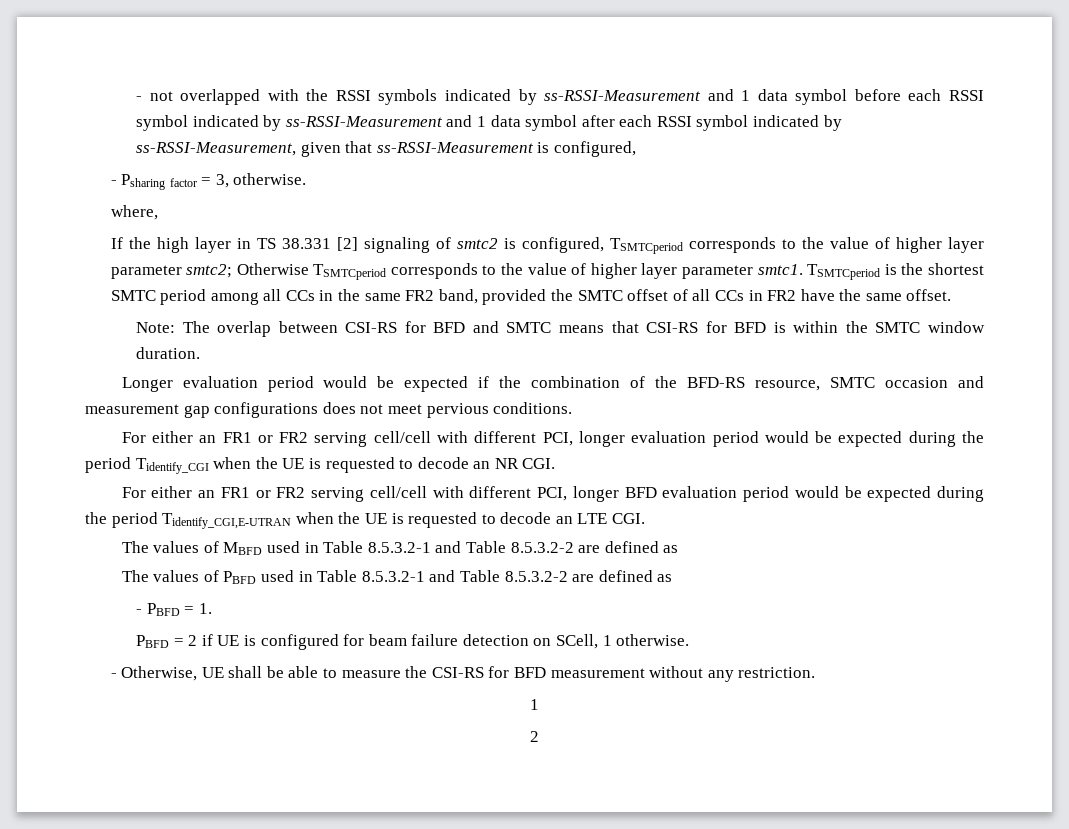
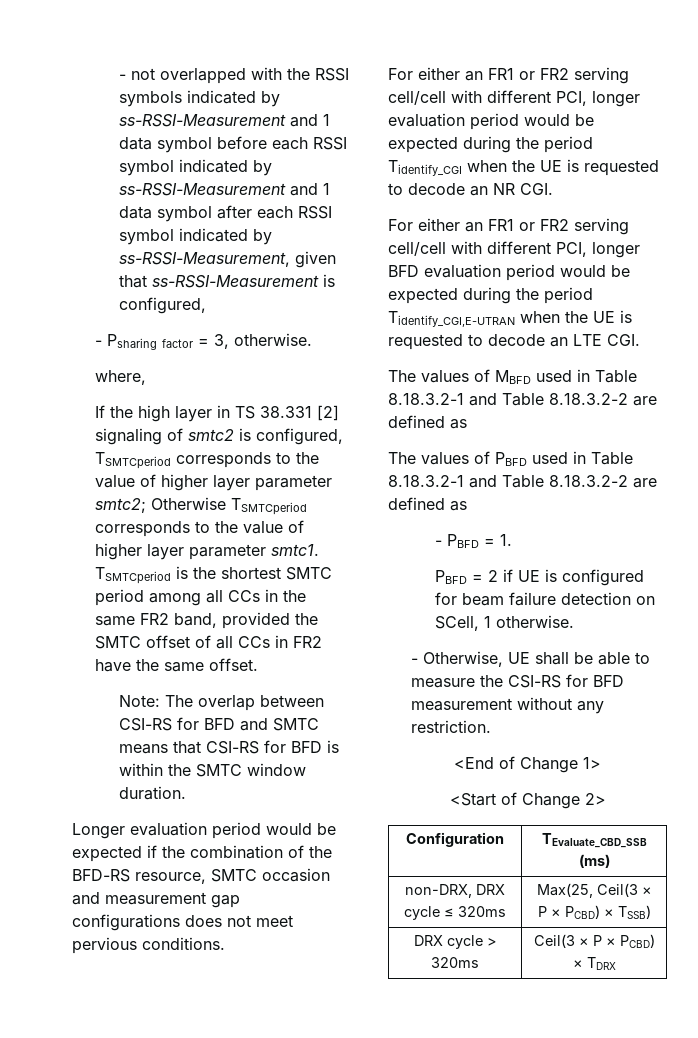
- The values of MBFD used in Table 8.5.3.2-1 and Table 8.5.3.2-2 are defined as
+ The values of MBFD used in Table 8.18.3.2-1 and Table 8.18.3.2-2 are defined as
- The values of PBFD used in Table 8.5.3.2-1 and Table 8.5.3.2-2 are defined as
+ The values of PBFD used in Table 8.18.3.2-1 and Table 8.18.3.2-2 are defined as
  - Otherwise, UE shall be able to measure the CSI-RS for BFD measurement without any restriction.
- 1
- 2
+ <End of Change 1>
+ <Start of Change 2>
+ Configuration | TEvaluate_CBD_SSB (ms)
+ non-DRX, DRX cycle ≤ 320ms | Max(25, Ceil(3 × P × PCBD) × TSSB)
+ DRX cycle > 320ms | Ceil(3 × P × PCBD) × TDRX

